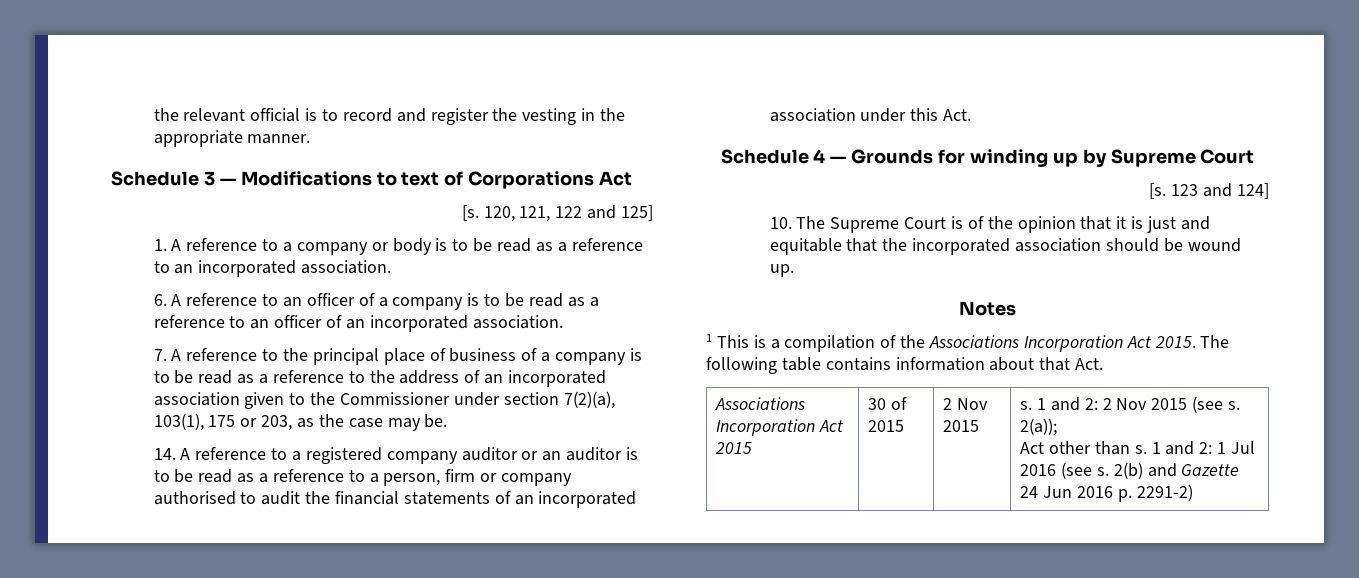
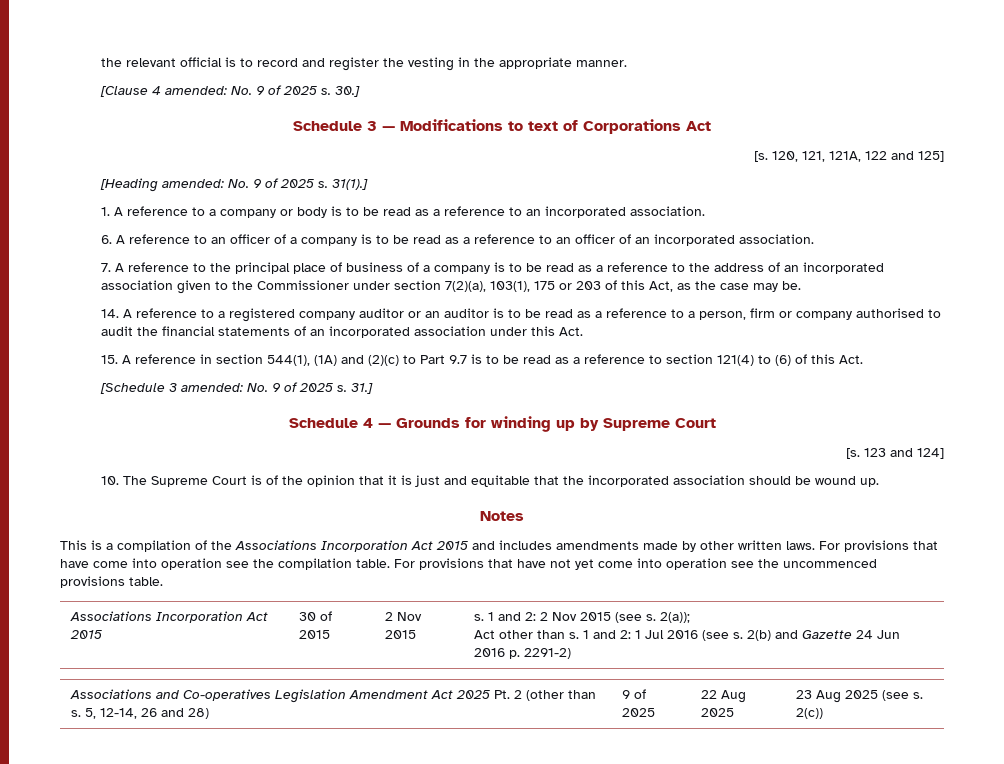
+ [Clause 4 amended: No. 9 of 2025 s. 30.]
- 120, 121, 122 and 125]
+ 120, 121, 121A, 122 and 125]
+ [Heading amended: No. 9 of 2025 s. 31(1).]
- 7. A reference to the principal place of business of a company is to be read as a reference to the address of an incorporated association given to the Commissioner under section 7(2)(a), 103(1), 175 or 203, as the case may be.
+ 7. A reference to the principal place of business of a company is to be read as a reference to the address of an incorporated association given to the Commissioner under section 7(2)(a), 103(1), 175 or 203 of this Act, as the case may be.
+ 15. A reference in section 544(1), (1A) and (2)(c) to Part 9.7 is to be read as a reference to section 121(4) to (6) of this Act.
+ [Schedule 3 amended: No. 9 of 2025 s. 31.]
- 1 This is a compilation of the Associations Incorporation Act 2015. The following table contains information about that Act.
+ This is a compilation of the Associations Incorporation Act 2015 and includes amendments made by other written laws. For provisions that have come into operation see the compilation table. For provisions that have not yet come into operation see the uncommenced provisions table.
+ Associations and Co-operatives Legislation Amendment Act 2025 Pt. 2 (other than s. 5, 12-14, 26 and 28) | 9 of 2025 | 22 Aug 2025 | 23 Aug 2025 (see s. 2(c))

